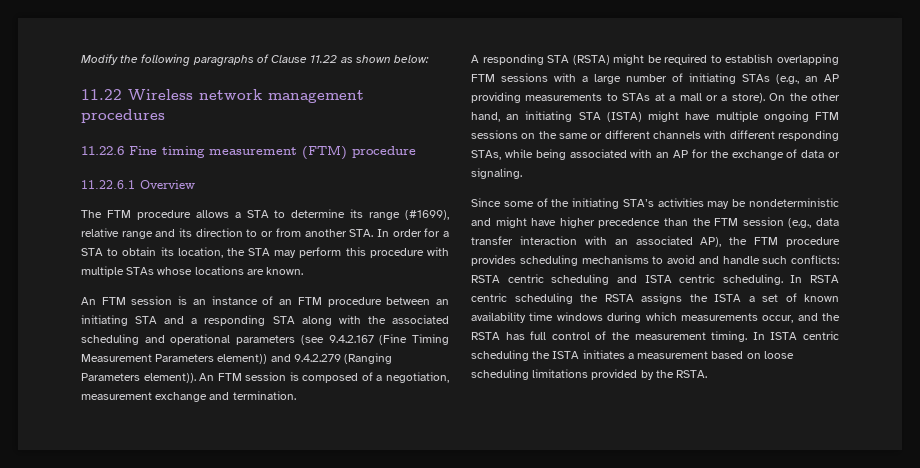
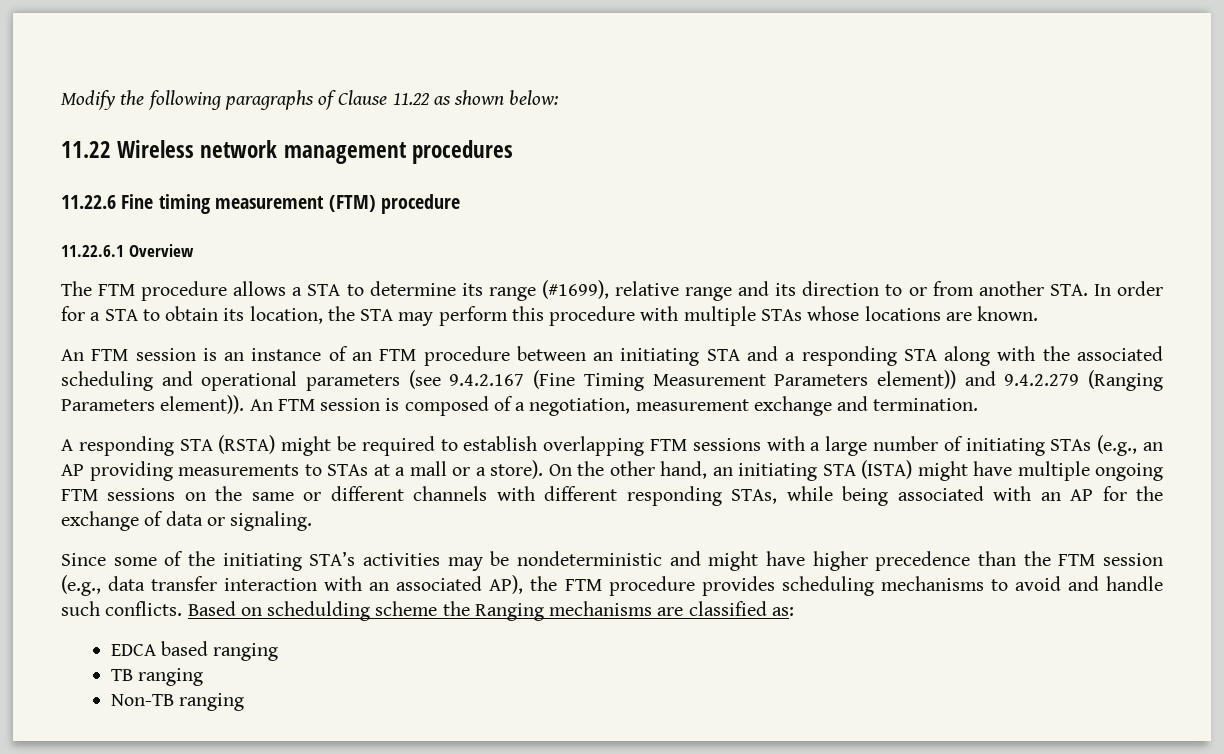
- Since some of the initiating STA’s activities may be nondeterministic and might have higher precedence than the FTM session (e.g., data transfer interaction with an associated AP), the FTM procedure provides scheduling mechanisms to avoid and handle such conflicts: RSTA centric scheduling and ISTA centric scheduling. In RSTA centric scheduling the RSTA assigns the ISTA a set of known availability time windows during which measurements occur, and the RSTA has full control of the measurement timing. In ISTA centric scheduling the ISTA initiates a measurement based on loose scheduling limitations provided by the RSTA.
+ Since some of the initiating STA’s activities may be nondeterministic and might have higher precedence than the FTM session (e.g., data transfer interaction with an associated AP), the FTM procedure provides scheduling mechanisms to avoid and handle such conflicts. Based on schedulding scheme the Ranging mechanisms are classified as:
+ EDCA based ranging
+ TB ranging
+ Non-TB ranging

